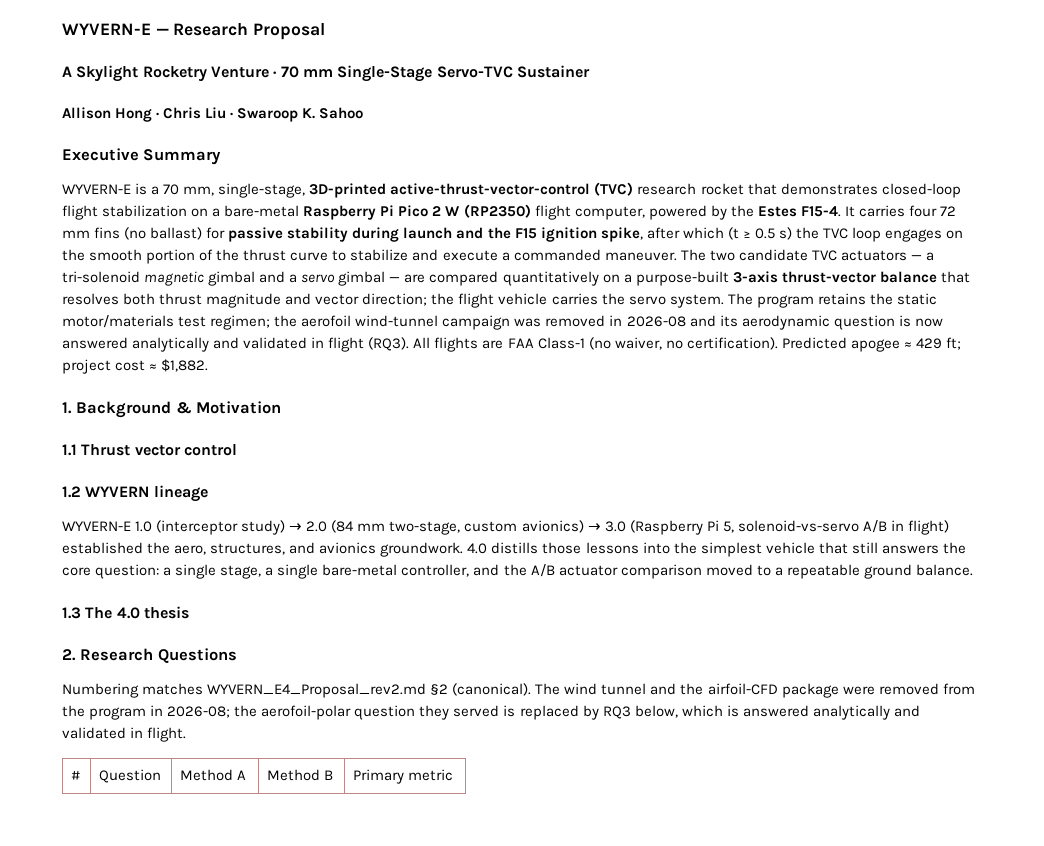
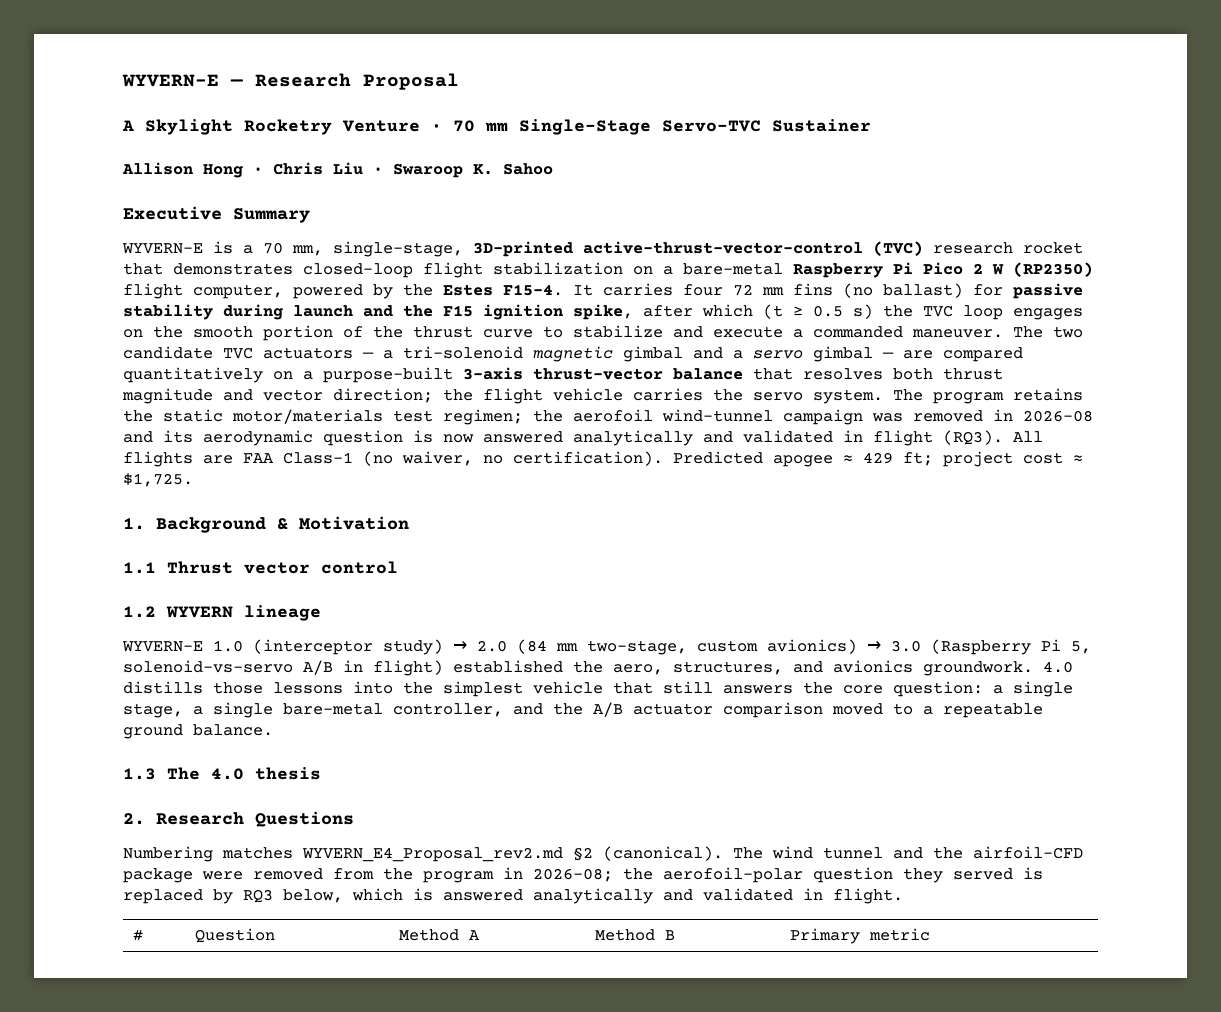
- Predicted apogee ≈ 429 ft; project cost ≈ $1,882.
+ Predicted apogee ≈ 429 ft; project cost ≈ $1,725.

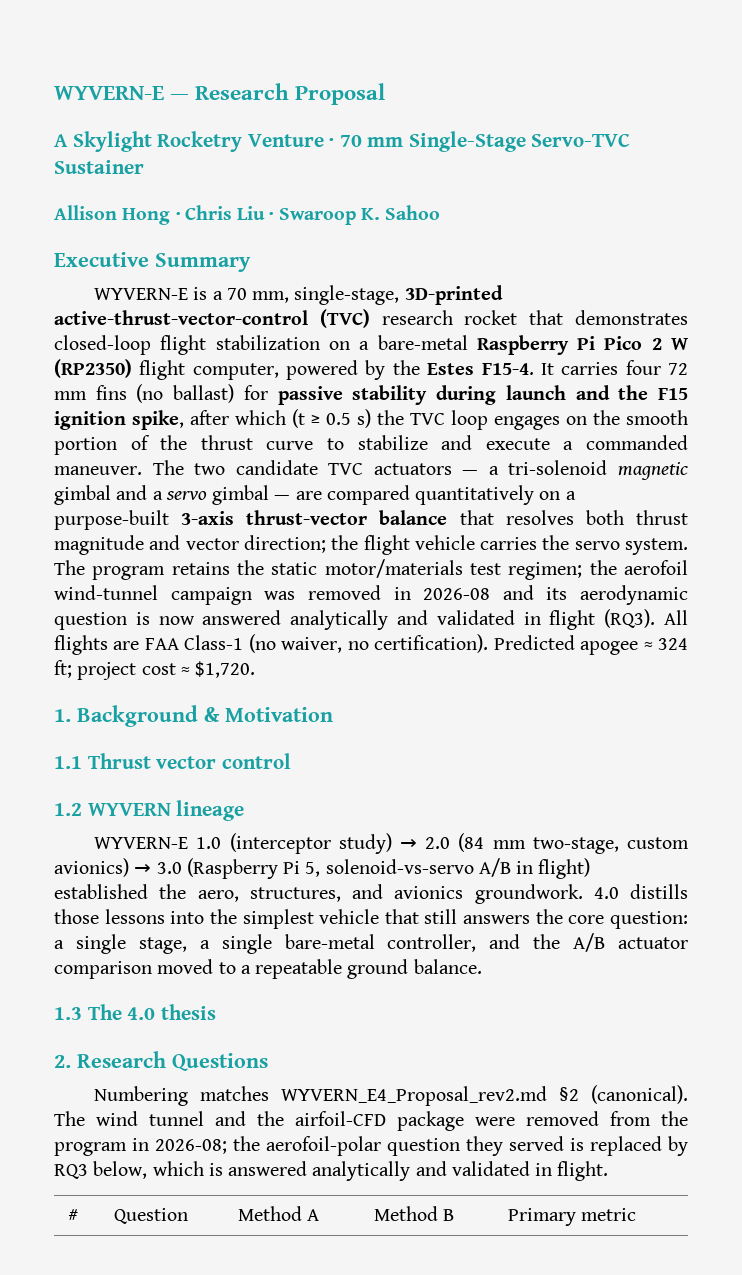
- Predicted apogee ≈ 429 ft; project cost ≈ $1,725.
+ Predicted apogee ≈ 324 ft; project cost ≈ $1,720.

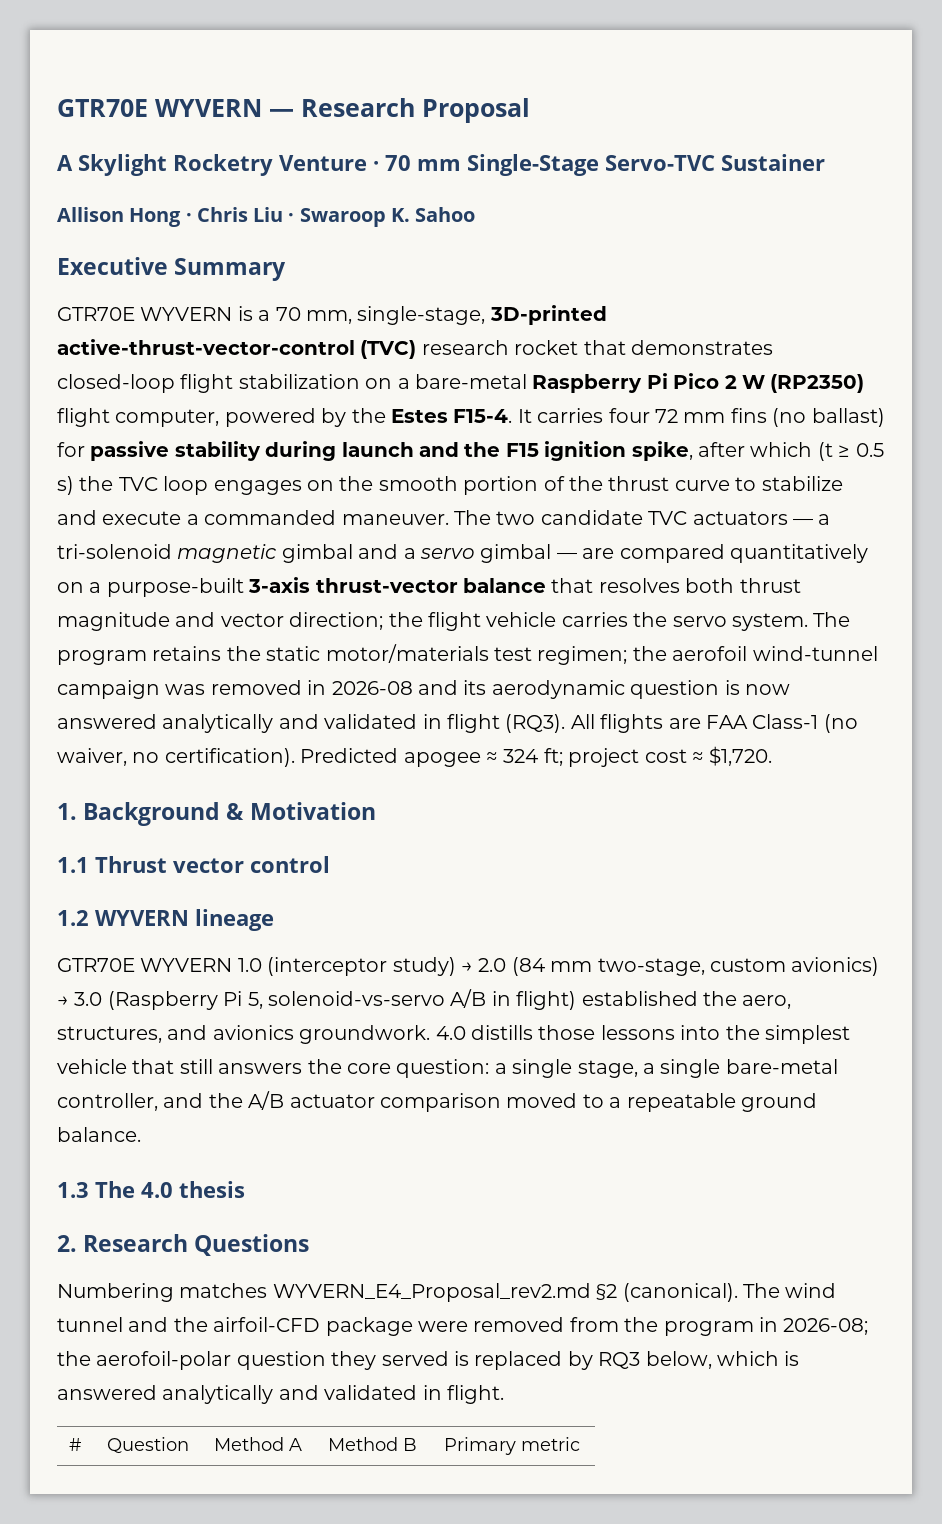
- WYVERN-E — Research Proposal
+ GTR70E WYVERN — Research Proposal
- WYVERN-E is a 70 mm, single-stage, 3D-printed active-thrust-vector-control (TVC) research rocket that demonstrates closed-loop flight stabilization on a bare-metal Raspberry Pi Pico 2 W (RP2350) flight computer, powered by the Estes F15-4.
+ GTR70E WYVERN is a 70 mm, single-stage, 3D-printed active-thrust-vector-control (TVC) research rocket that demonstrates closed-loop flight stabilization on a bare-metal Raspberry Pi Pico 2 W (RP2350) flight computer, powered by the Estes F15-4.
- WYVERN-E 1.0 (interceptor study) → 2.0 (84 mm two-stage, custom avionics) → 3.0 (Raspberry Pi 5, solenoid-vs-servo A/B in flight) established the aero, structures, and avionics groundwork.
+ GTR70E WYVERN 1.0 (interceptor study) → 2.0 (84 mm two-stage, custom avionics) → 3.0 (Raspberry Pi 5, solenoid-vs-servo A/B in flight) established the aero, structures, and avionics groundwork.

